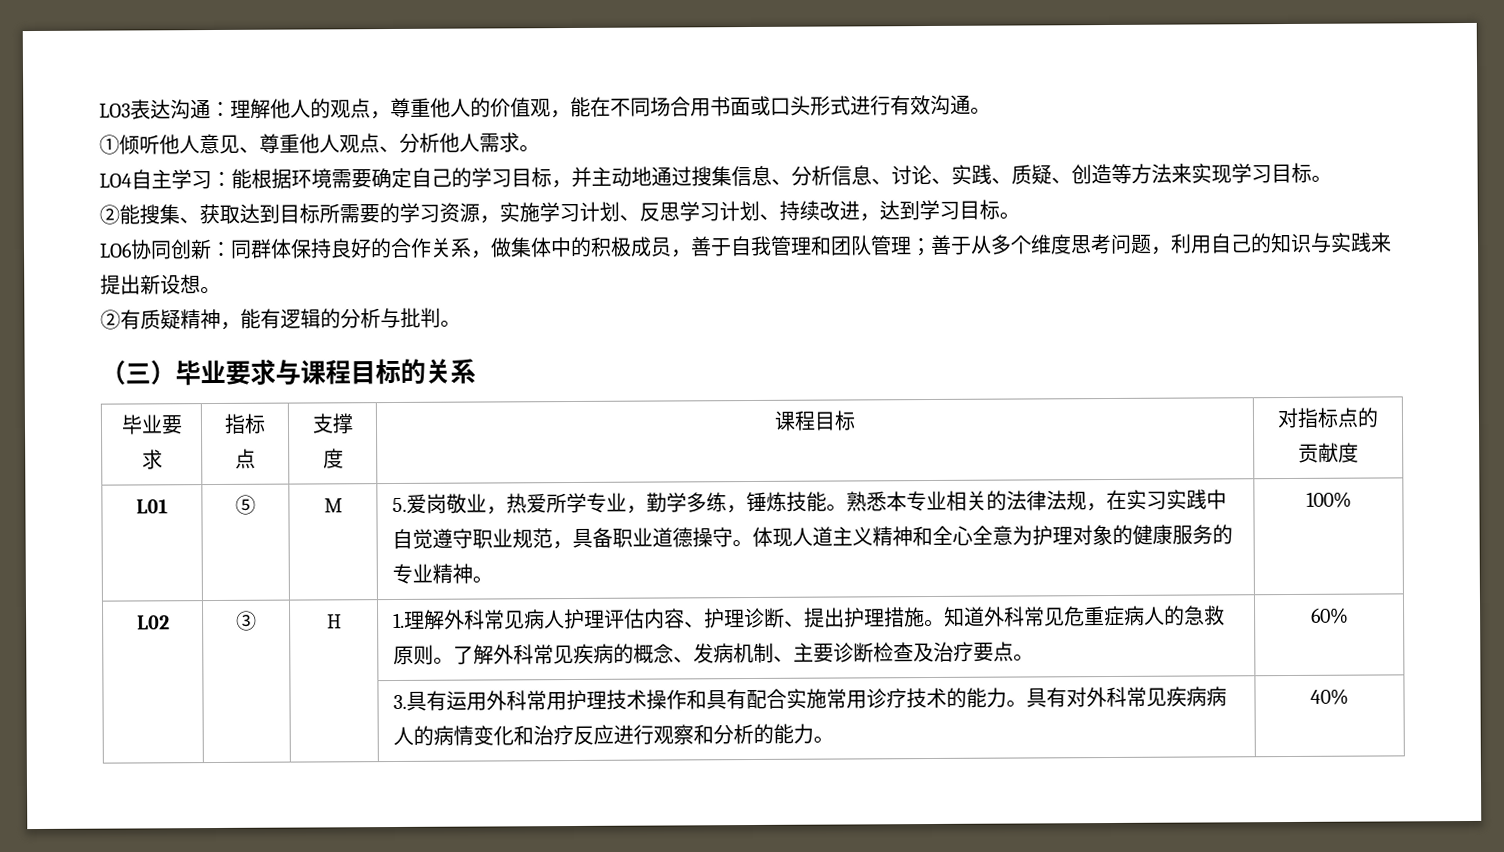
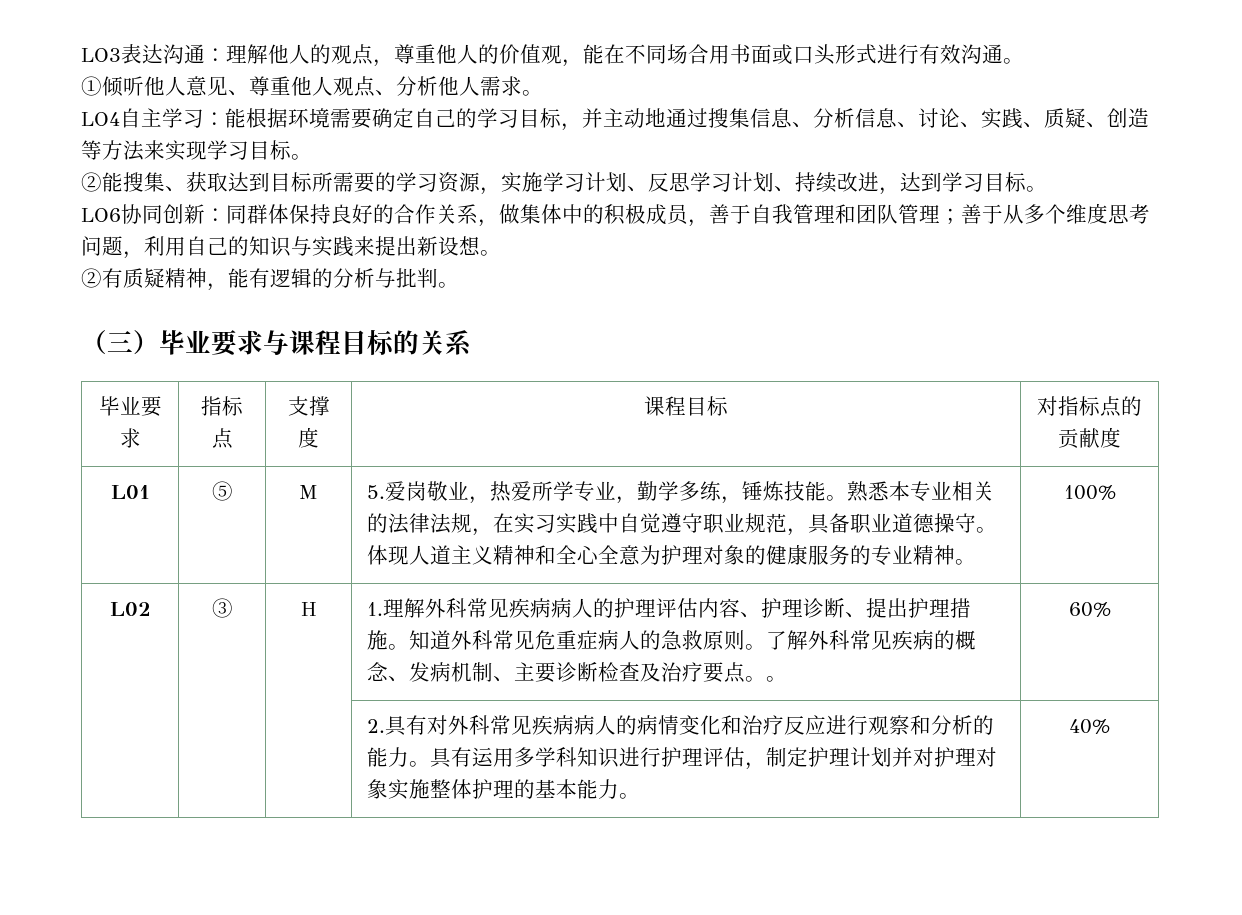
- 1.理解外科常见病人护理评估内容、护理诊断、提出护理措施。
+ 1.理解外科常见疾病病人的护理评估内容、护理诊断、提出护理措施。
- 了解外科常见疾病的概念、发病机制、主要诊断检查及治疗要点。
+ 了解外科常见疾病的概念、发病机制、主要诊断检查及治疗要点。。
- | | | 3.具有运用外科常用护理技术操作和具有配合实施常用诊疗技术的能力。具有对外科常见疾病病人的病情变化和治疗反应进行观察和分析的能力。 | 40%
+ | | | 2.具有对外科常见疾病病人的病情变化和治疗反应进行观察和分析的能力。具有运用多学科知识进行护理评估，制定护理计划并对护理对象实施整体护理的基本能力。 | 40%

